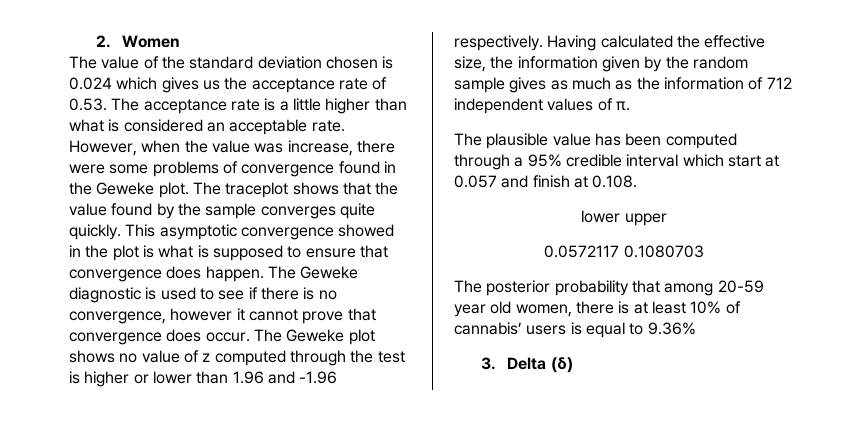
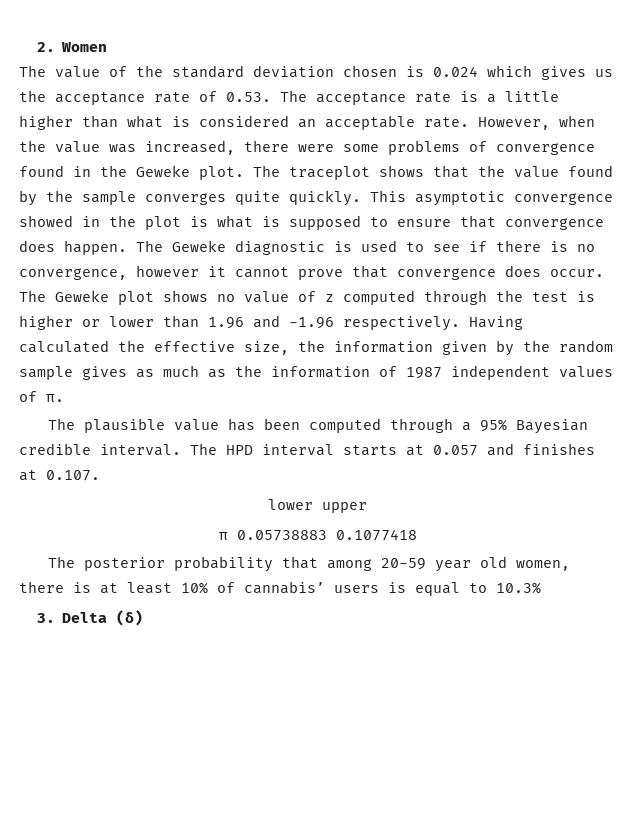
- However, when the value was increase, there were some problems of convergence found in the Geweke plot.
+ However, when the value was increased, there were some problems of convergence found in the Geweke plot.
- Having calculated the effective size, the information given by the random sample gives as much as the information of 712 independent values of π.
+ Having calculated the effective size, the information given by the random sample gives as much as the information of 1987 independent values of π.
- The plausible value has been computed through a 95% credible interval which start at 0.057 and finish at 0.108.
+ The plausible value has been computed through a 95% Bayesian credible interval. The HPD interval starts at 0.057 and finishes at 0.107.
- 0.0572117 0.1080703
+ π 0.05738883 0.1077418
- The posterior probability that among 20-59 year old women, there is at least 10% of cannabis’ users is equal to 9.36%
+ The posterior probability that among 20-59 year old women, there is at least 10% of cannabis’ users is equal to 10.3%

